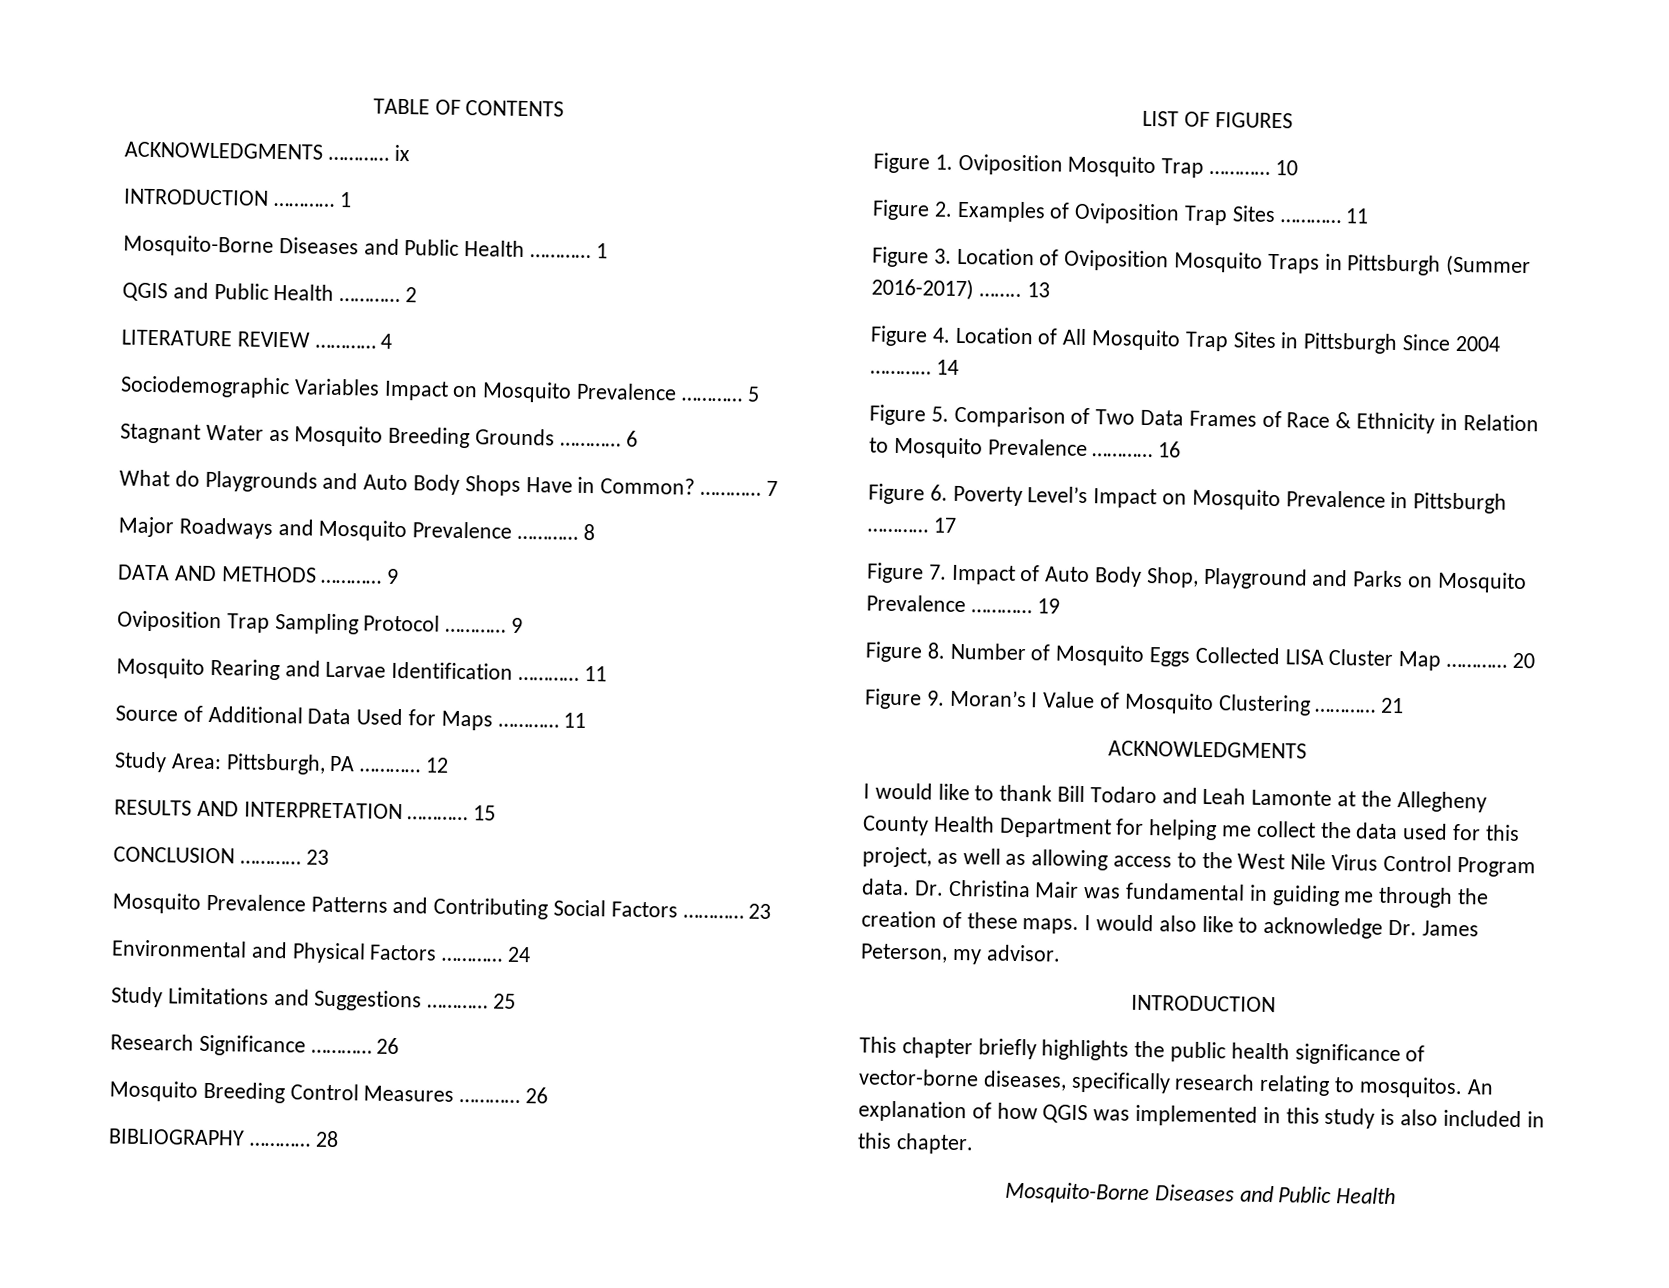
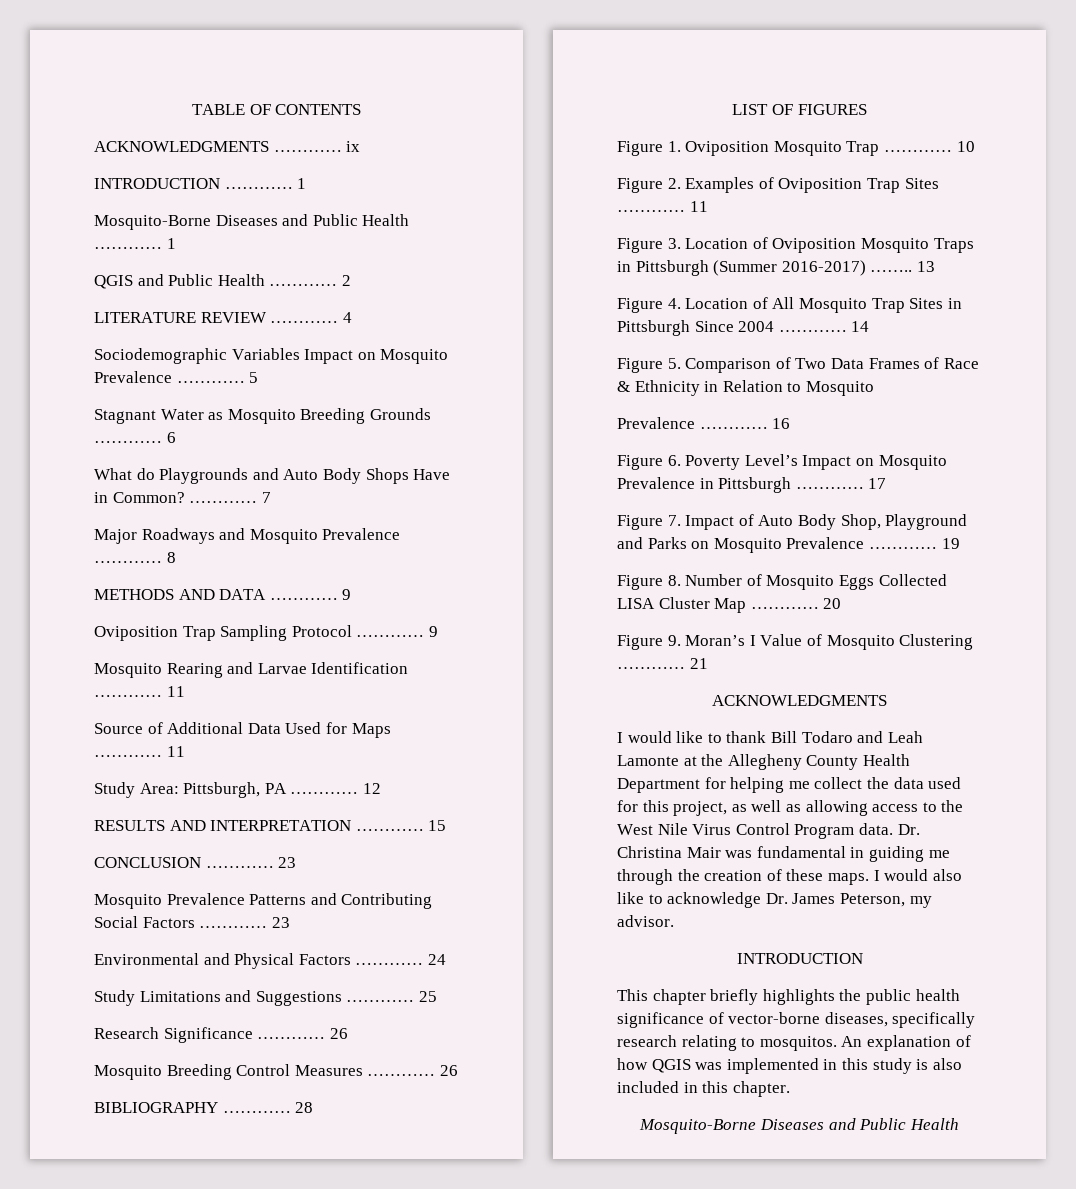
- DATA AND METHODS …………
+ METHODS AND DATA …………
- Figure 5. Comparison of Two Data Frames of Race & Ethnicity in Relation to Mosquito Prevalence …………
+ Figure 5. Comparison of Two Data Frames of Race & Ethnicity in Relation to Mosquito
+ Prevalence …………

